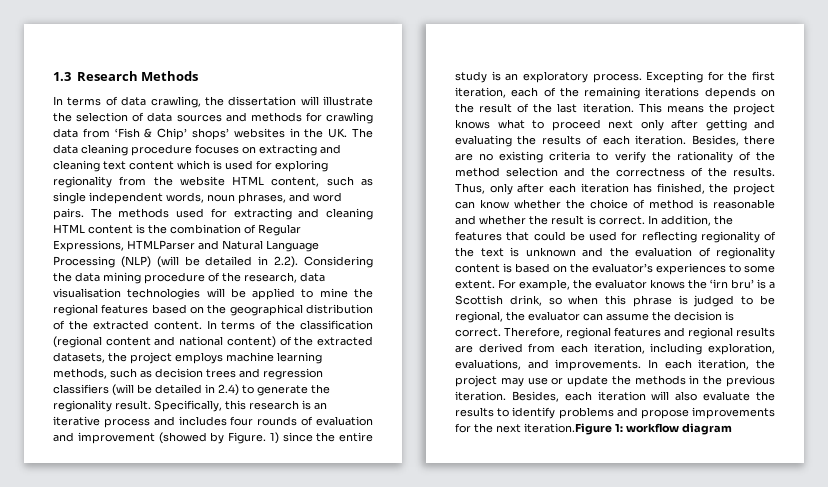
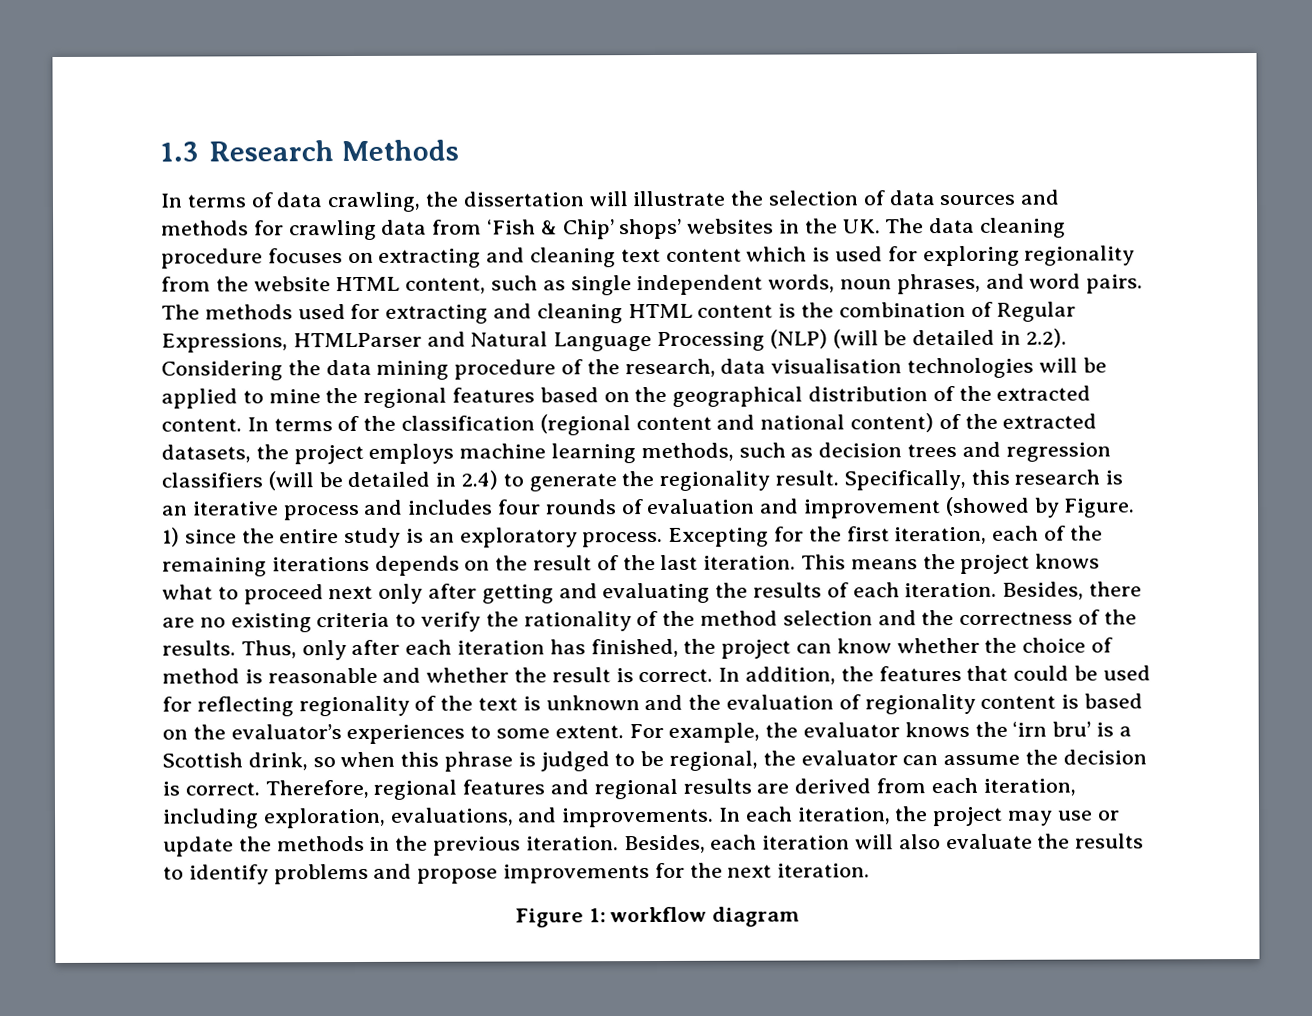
- Besides, each iteration will also evaluate the results to identify problems and propose improvements for the next iteration.Figure 1: workflow diagram
+ Besides, each iteration will also evaluate the results to identify problems and propose improvements for the next iteration.
+ Figure 1: workflow diagram

